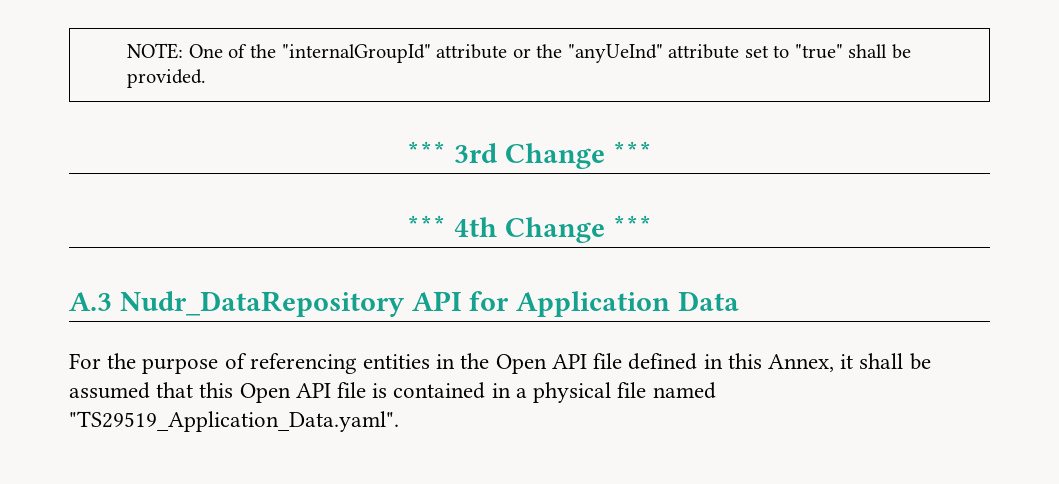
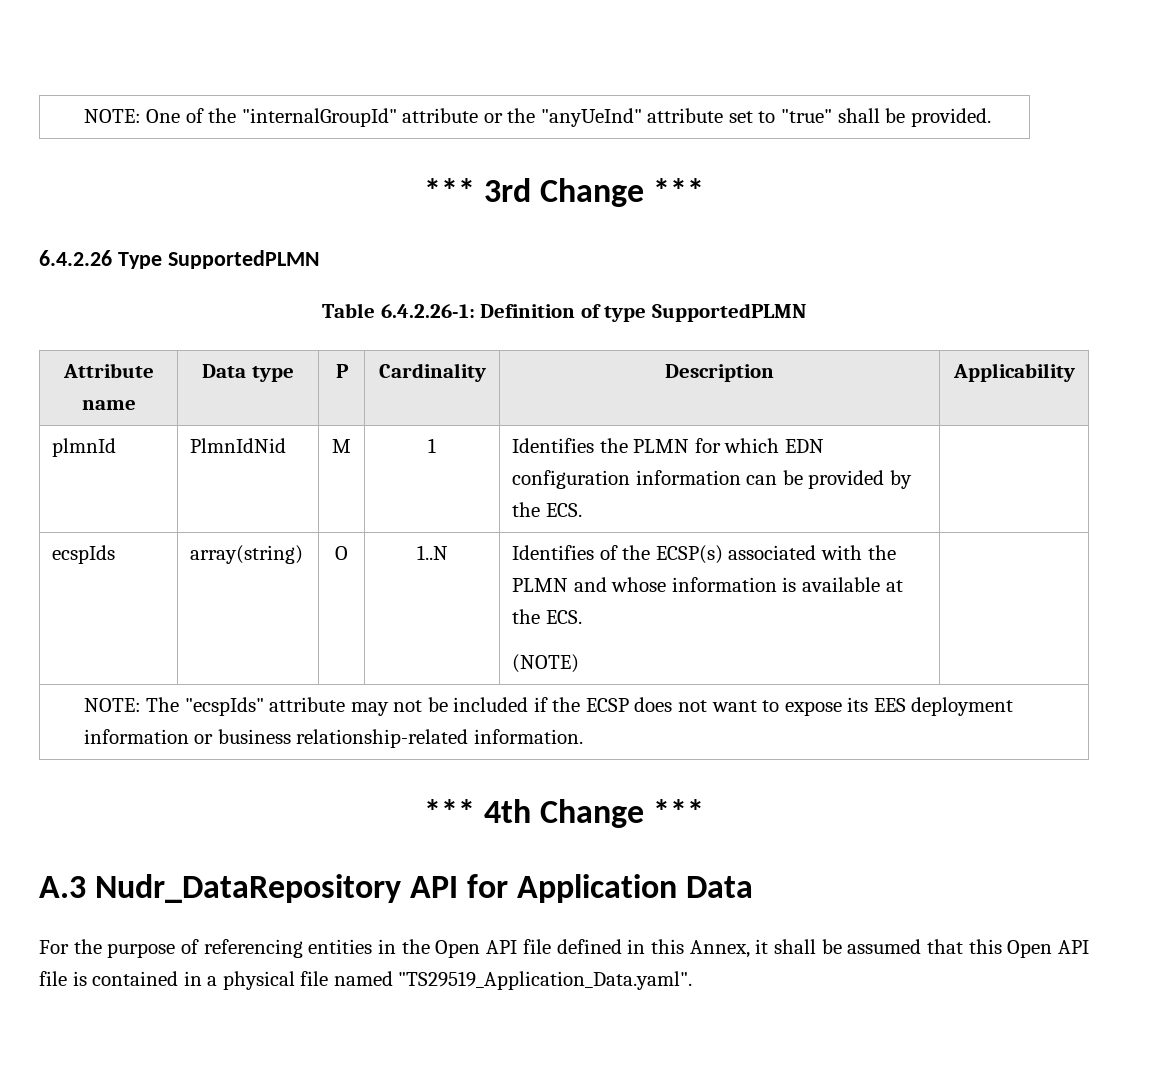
+ 6.4.2.26 Type SupportedPLMN
+ Table 6.4.2.26-1: Definition of type SupportedPLMN
+ Attribute name | Data type | P | Cardinality | Description | Applicability
+ plmnId | PlmnIdNid | M | 1 | Identifies the PLMN for which EDN configuration information can be provided by the ECS. |
+ ecspIds | array(string) | O | 1..N | Identifies of the ECSP(s) associated with the PLMN and whose information is available at the ECS.
+ (NOTE) |
+ NOTE: The "ecspIds" attribute may not be included if the ECSP does not want to expose its EES deployment information or business relationship-related information.

